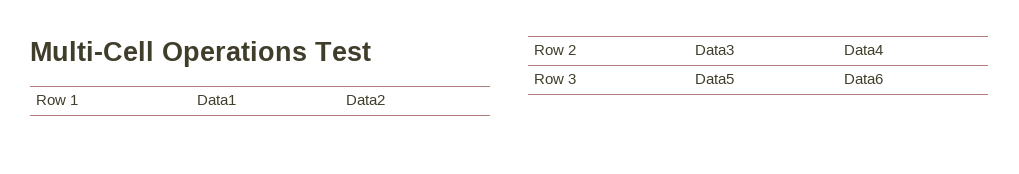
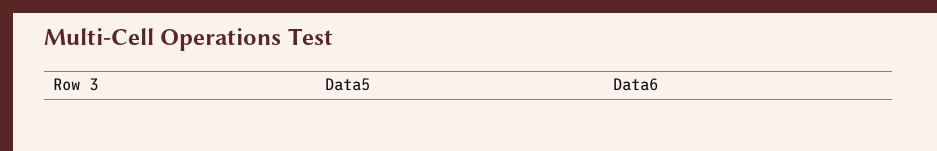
- Row 1 | Data1 | Data2
- Row 2 | Data3 | Data4

